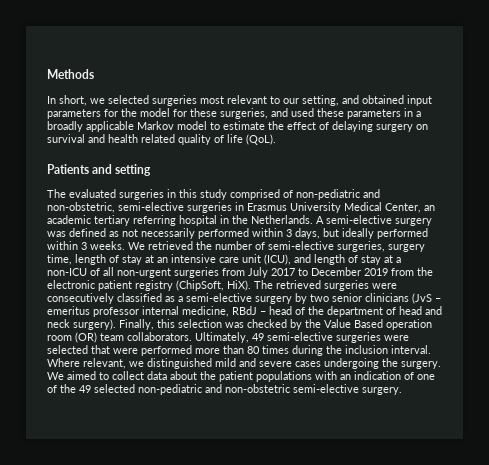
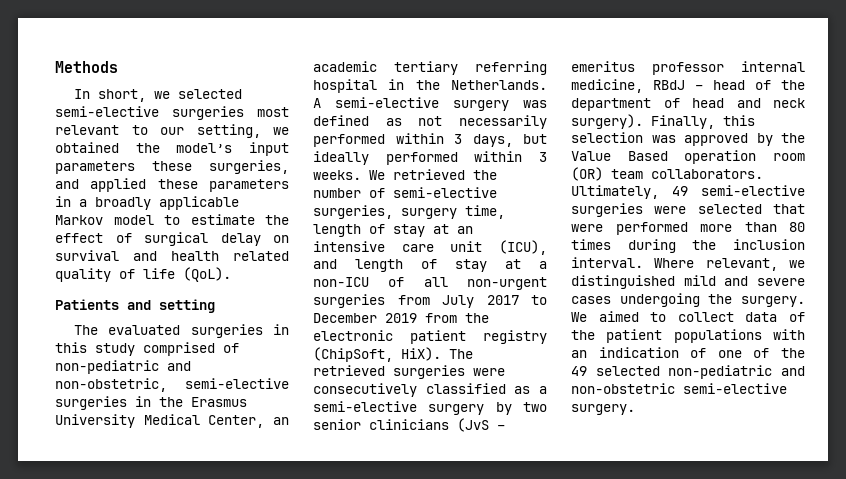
- In short, we selected surgeries most relevant to our setting, and obtained input parameters for the model for these surgeries, and used these parameters in a broadly applicable Markov model to estimate the effect of delaying surgery on survival and health related quality of life (QoL).
+ In short, we selected semi-elective surgeries most relevant to our setting, we obtained the model’s input parameters these surgeries, and applied these parameters in a broadly applicable Markov model to estimate the effect of surgical delay on survival and health related quality of life (QoL).
- The evaluated surgeries in this study comprised of non-pediatric and non-obstetric, semi-elective surgeries in Erasmus University Medical Center, an academic tertiary referring hospital in the Netherlands.
+ The evaluated surgeries in this study comprised of non-pediatric and non-obstetric, semi-elective surgeries in the Erasmus University Medical Center, an academic tertiary referring hospital in the Netherlands.
- Finally, this selection was checked by the Value Based operation room (OR) team collaborators.
+ Finally, this selection was approved by the Value Based operation room (OR) team collaborators.
- We aimed to collect data about the patient populations with an indication of one of the 49 selected non-pediatric and non-obstetric semi-elective surgery.
+ We aimed to collect data of the patient populations with an indication of one of the 49 selected non-pediatric and non-obstetric semi-elective surgery.

